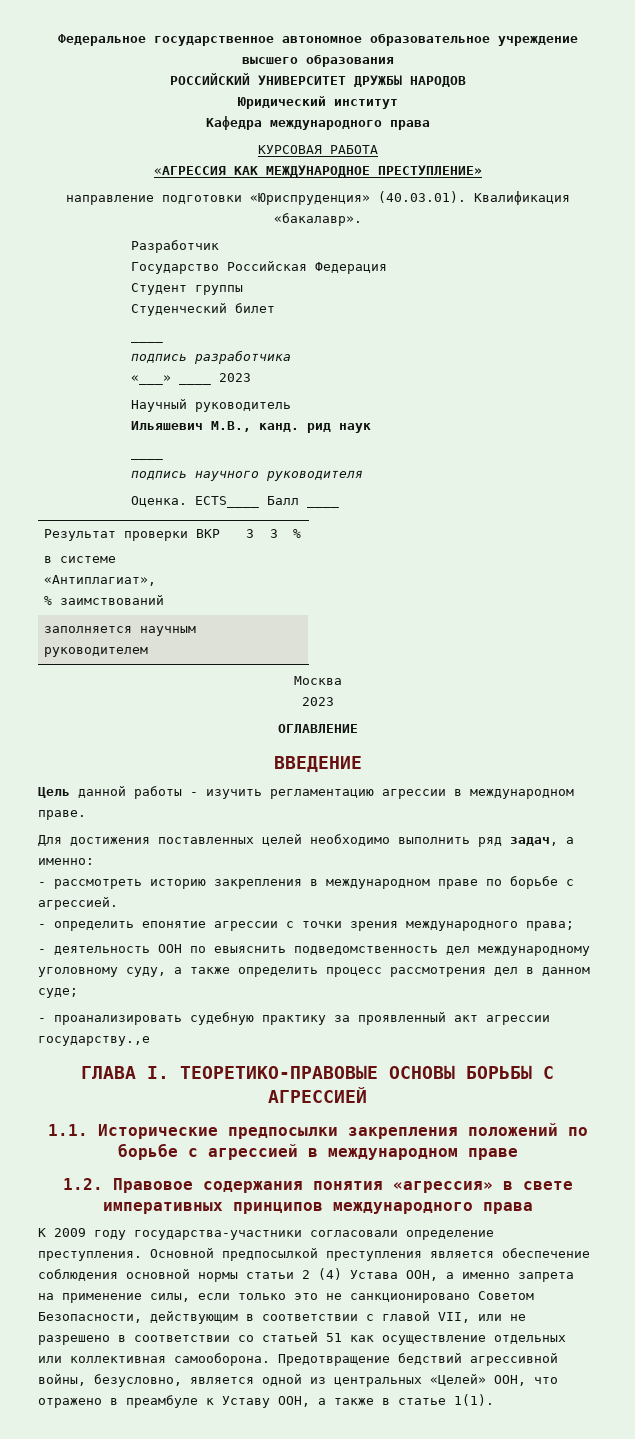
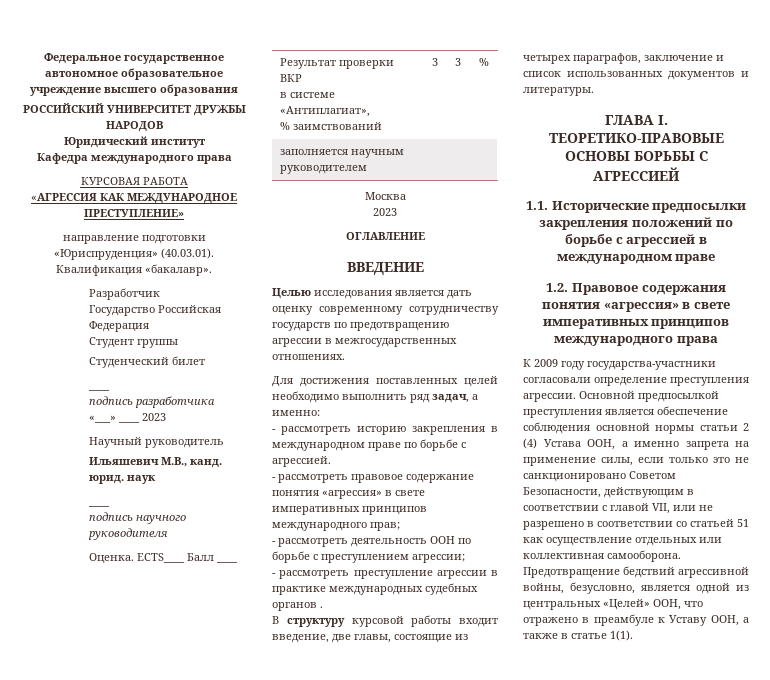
- Ильяшевич М.В., канд. рид наук
+ Ильяшевич М.В., канд. юрид. наук
- Цель данной работы - изучить регламентацию агрессии в международном праве.
+ Целью исследования является дать оценку современному сотрудничеству государств по предотвращению агрессии в межгосударственных отношениях.
- - определить епонятие агрессии с точки зрения международного права;
- - деятельность ООН по евыяснить подведомственность дел международному уголовному суду, а также определить процесс рассмотрения дел в данном суде;
- - проанализировать судебную практику за проявленный акт агрессии государству.,е
+ - рассмотреть правовое содержание понятия «агрессия» в свете императивных принципов международного прав;
+ - рассмотреть деятельность ООН по борьбе с преступлением агрессии;
+ - рассмотреть преступление агрессии в практике международных судебных органов .
+ В структуру курсовой работы входит введение, две главы, состоящие из четырех параграфов, заключение и список использованных документов и литературы.
- К 2009 году государства-участники согласовали определение преступления.
+ К 2009 году государства-участники согласовали определение преступления агрессии.

